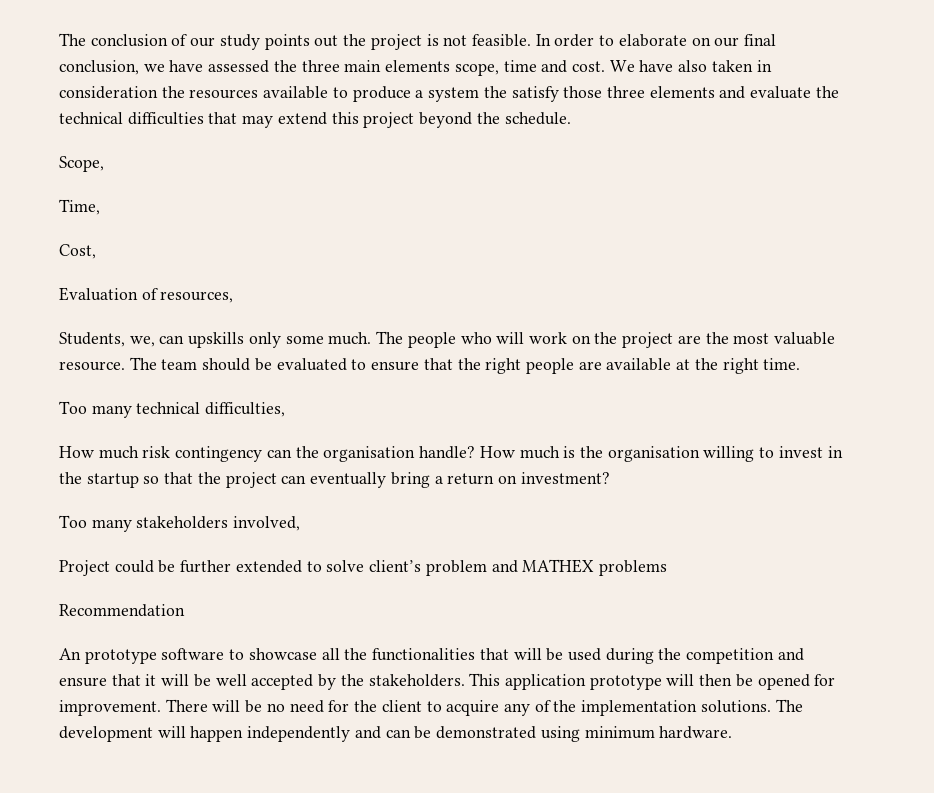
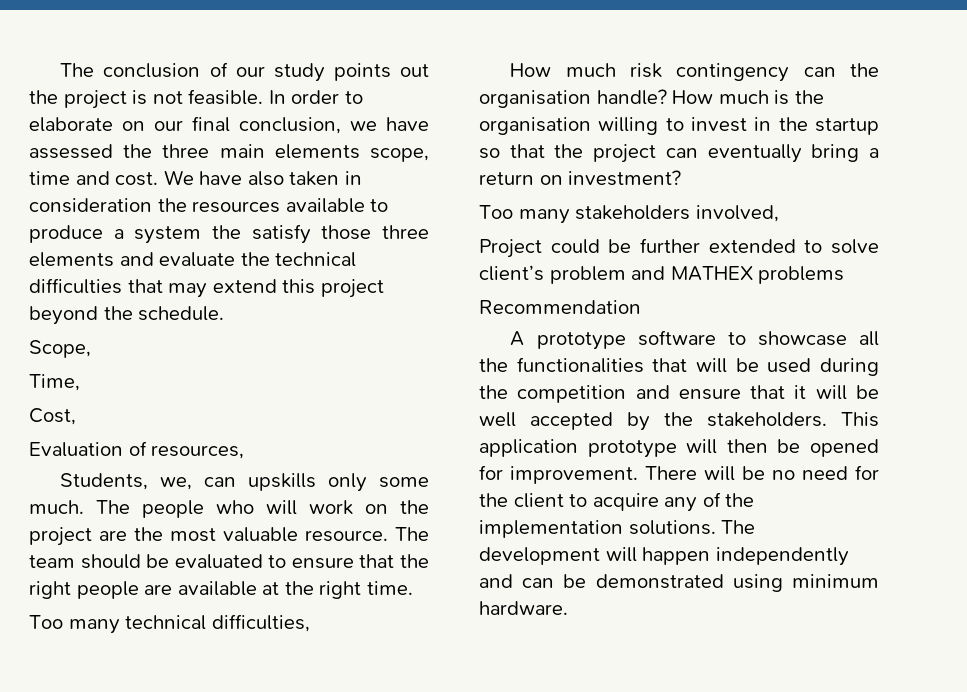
- An prototype software to showcase all the functionalities that will be used during the competition and ensure that it will be well accepted by the stakeholders.
+ A prototype software to showcase all the functionalities that will be used during the competition and ensure that it will be well accepted by the stakeholders.

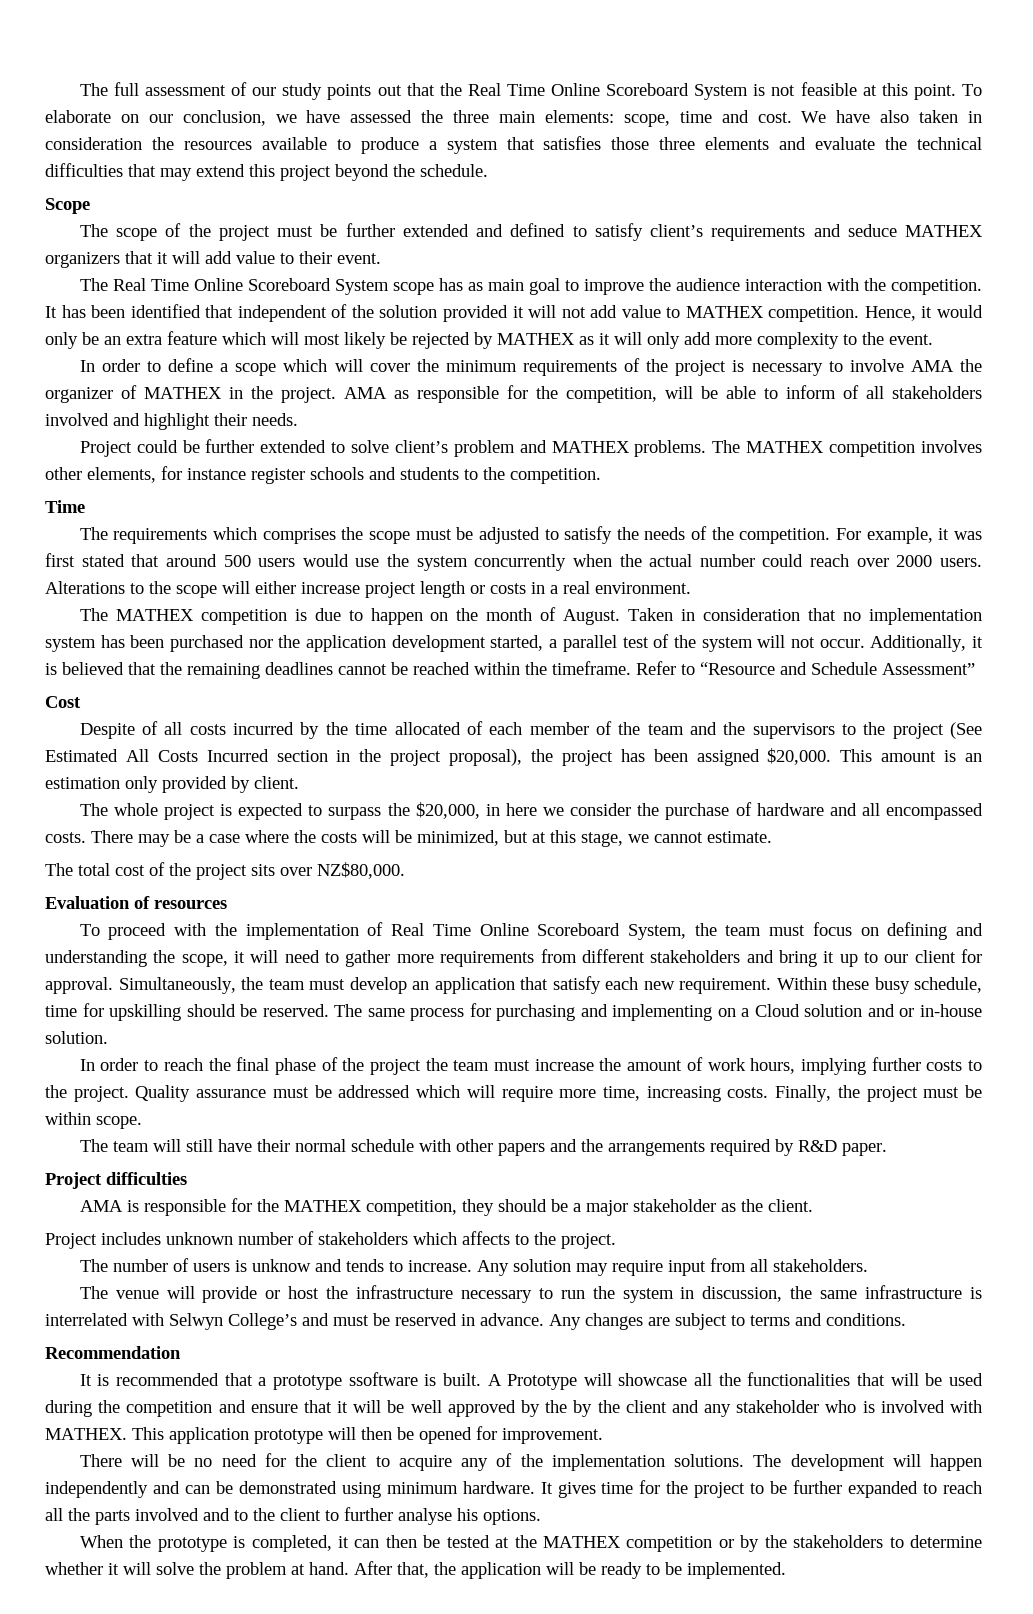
- The conclusion of our study points out the project is not feasible. In order to elaborate on our final conclusion, we have assessed the three main elements scope, time and cost.
+ The full assessment of our study points out that the Real Time Online Scoreboard System is not feasible at this point. To elaborate on our conclusion, we have assessed the three main elements: scope, time and cost.
- We have also taken in consideration the resources available to produce a system the satisfy those three elements and evaluate the technical difficulties that may extend this project beyond the schedule.
+ We have also taken in consideration the resources available to produce a system that satisfies those three elements and evaluate the technical difficulties that may extend this project beyond the schedule.
- Scope,
- Time,
- Cost,
- Evaluation of resources,
- Students, we, can upskills only some much. The people who will work on the project are the most valuable resource. The team should be evaluated to ensure that the right people are available at the right time.
- Too many technical difficulties,
- How much risk contingency can the organisation handle? How much is the organisation willing to invest in the startup so that the project can eventually bring a return on investment?
- Too many stakeholders involved,
+ Scope
+ The scope of the project must be further extended and defined to satisfy client’s requirements and seduce MATHEX organizers that it will add value to their event.
+ The Real Time Online Scoreboard System scope has as main goal to improve the audience interaction with the competition. It has been identified that independent of the solution provided it will not add value to MATHEX competition. Hence, it would only be an extra feature which will most likely be rejected by MATHEX as it will only add more complexity to the event.
+ In order to define a scope which will cover the minimum requirements of the project is necessary to involve AMA the organizer of MATHEX in the project. AMA as responsible for the competition, will be able to inform of all stakeholders involved and highlight their needs.
- Project could be further extended to solve client’s problem and MATHEX problems
+ Project could be further extended to solve client’s problem and MATHEX problems. The MATHEX competition involves other elements, for instance register schools and students to the competition.
+ Time
+ The requirements which comprises the scope must be adjusted to satisfy the needs of the competition. For example, it was first stated that around 500 users would use the system concurrently when the actual number could reach over 2000 users. Alterations to the scope will either increase project length or costs in a real environment.
+ The MATHEX competition is due to happen on the month of August. Taken in consideration that no implementation system has been purchased nor the application development started, a parallel test of the system will not occur. Additionally, it is believed that the remaining deadlines cannot be reached within the timeframe. Refer to “Resource and Schedule Assessment”
+ Cost
+ Despite of all costs incurred by the time allocated of each member of the team and the supervisors to the project (See Estimated All Costs Incurred section in the project proposal), the project has been assigned $20,000. This amount is an estimation only provided by client.
+ The whole project is expected to surpass the $20,000, in here we consider the purchase of hardware and all encompassed costs. There may be a case where the costs will be minimized, but at this stage, we cannot estimate.
+ The total cost of the project sits over NZ$80,000.
+ Evaluation of resources
+ To proceed with the implementation of Real Time Online Scoreboard System, the team must focus on defining and understanding the scope, it will need to gather more requirements from different stakeholders and bring it up to our client for approval. Simultaneously, the team must develop an application that satisfy each new requirement. Within these busy schedule, time for upskilling should be reserved. The same process for purchasing and implementing on a Cloud solution and or in-house solution.
+ In order to reach the final phase of the project the team must increase the amount of work hours, implying further costs to the project. Quality assurance must be addressed which will require more time, increasing costs. Finally, the project must be within scope.
+ The team will still have their normal schedule with other papers and the arrangements required by R&D paper.
+ Project difficulties
+ AMA is responsible for the MATHEX competition, they should be a major stakeholder as the client.
+ Project includes unknown number of stakeholders which affects to the project.
+ The number of users is unknow and tends to increase. Any solution may require input from all stakeholders.
+ The venue will provide or host the infrastructure necessary to run the system in discussion, the same infrastructure is interrelated with Selwyn College’s and must be reserved in advance. Any changes are subject to terms and conditions.
  Recommendation
- A prototype software to showcase all the functionalities that will be used during the competition and ensure that it will be well accepted by the stakeholders.
+ It is recommended that a prototype ssoftware is built. A Prototype will showcase all the functionalities that will be used during the competition and ensure that it will be well approved by the by the client and any stakeholder who is involved with MATHEX.
- This application prototype will then be opened for improvement. There will be no need for the client to acquire any of the implementation solutions.
+ This application prototype will then be opened for improvement.
+ There will be no need for the client to acquire any of the implementation solutions.
+ It gives time for the project to be further expanded to reach all the parts involved and to the client to further analyse his options.
+ When the prototype is completed, it can then be tested at the MATHEX competition or by the stakeholders to determine whether it will solve the problem at hand. After that, the application will be ready to be implemented.

